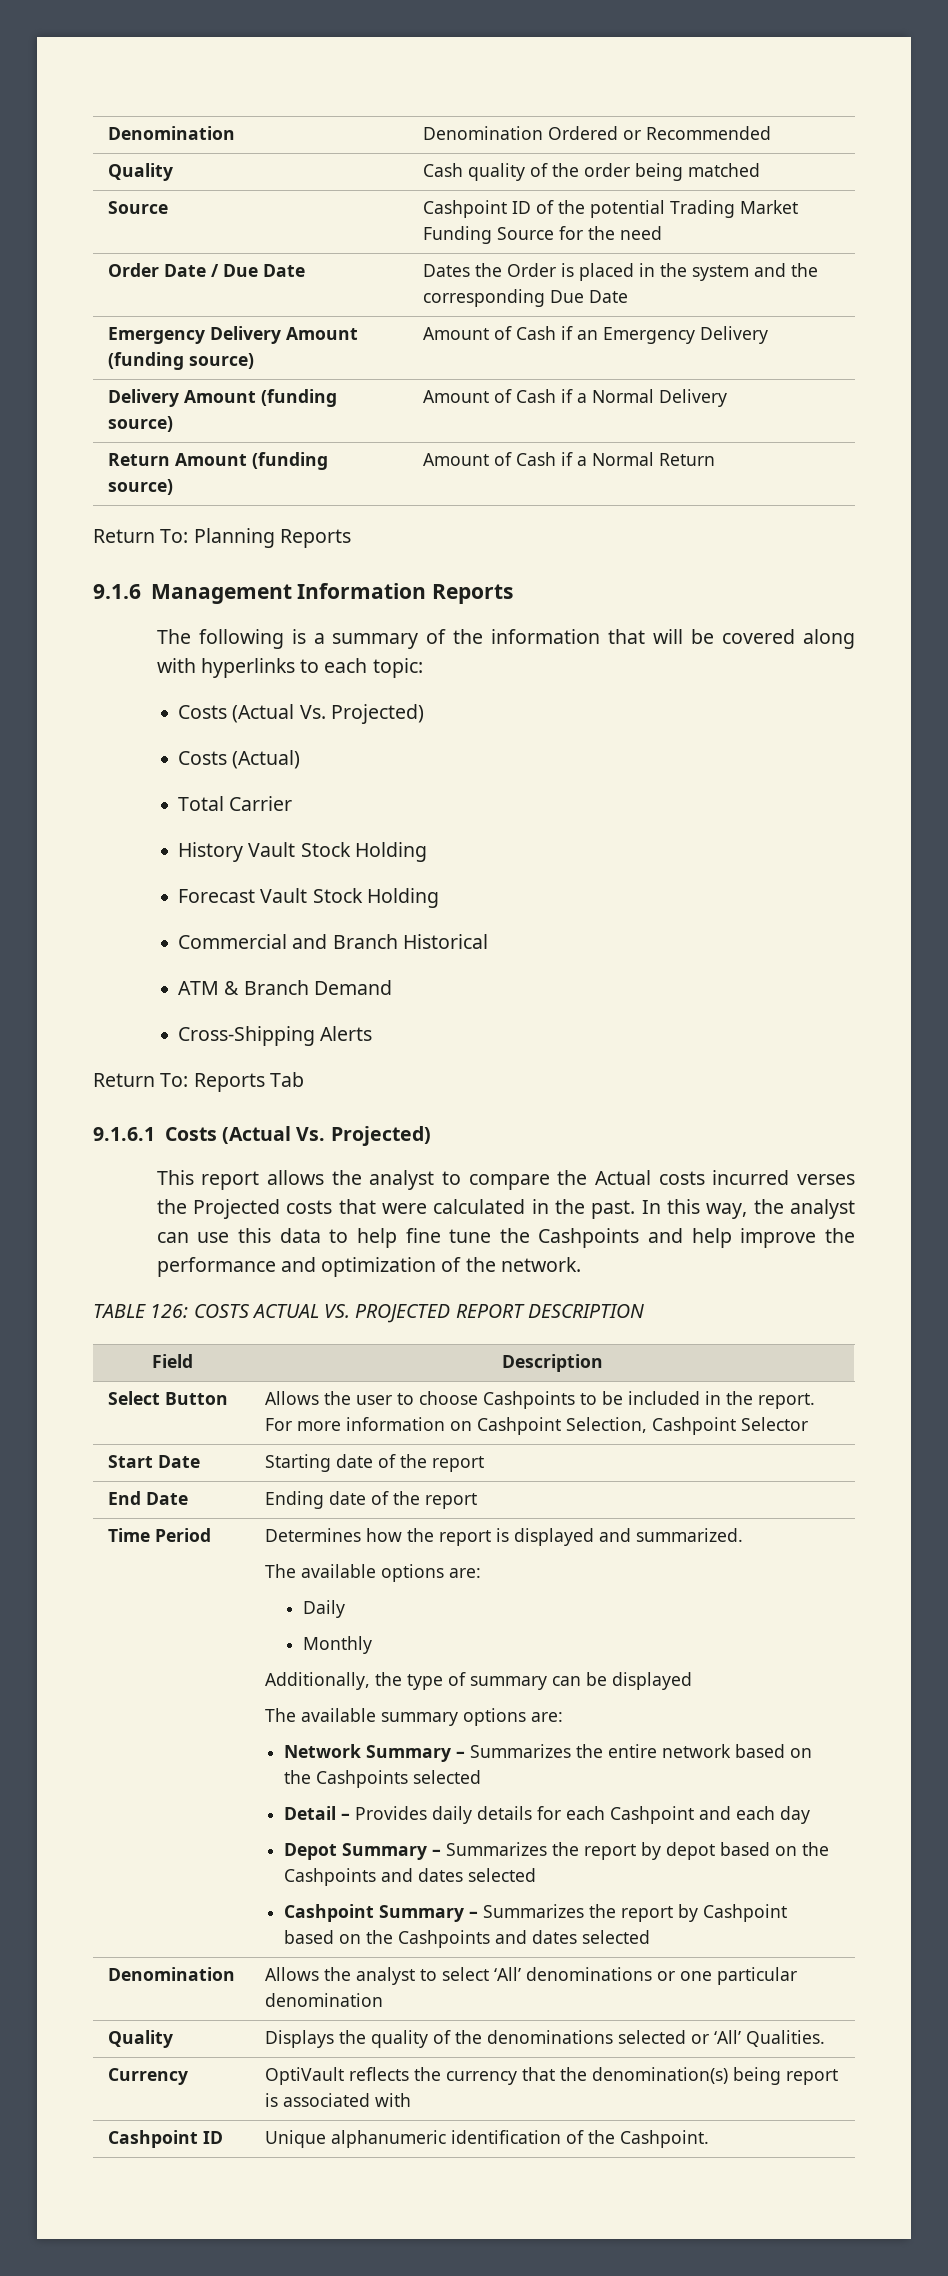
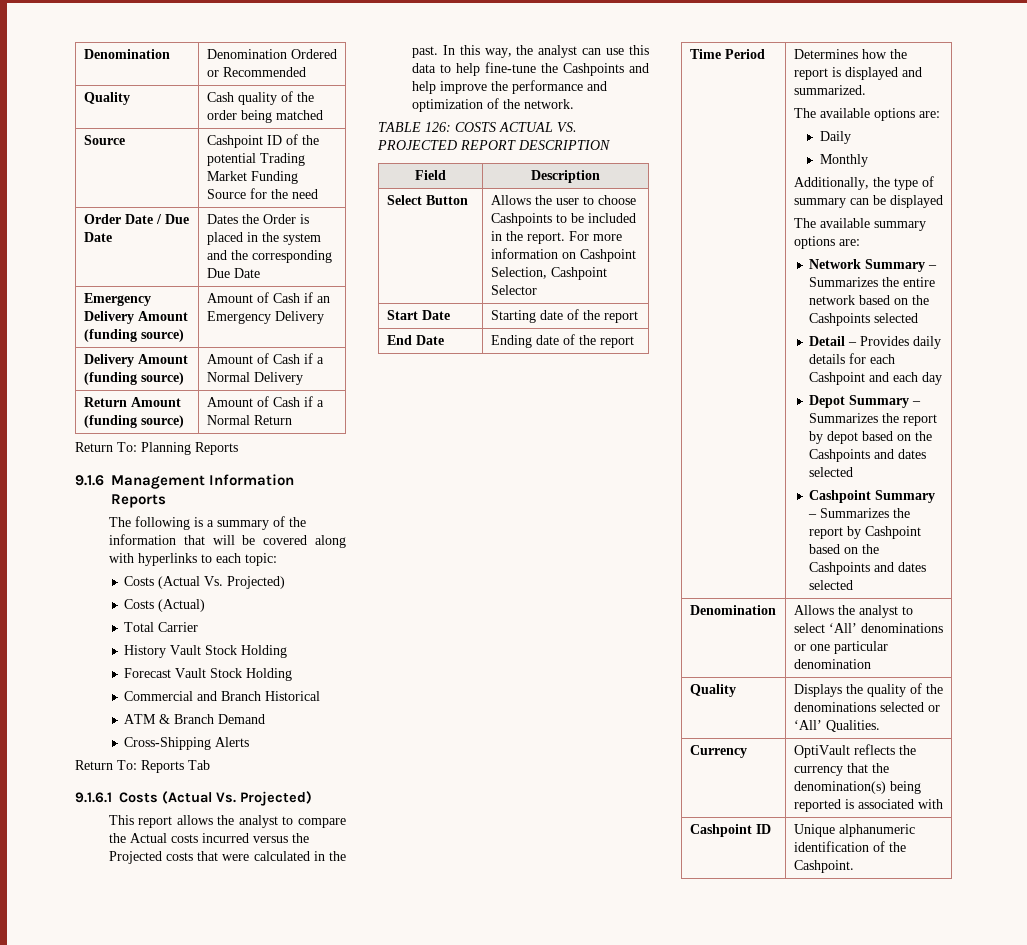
- This report allows the analyst to compare the Actual costs incurred verses the Projected costs that were calculated in the past.
+ This report allows the analyst to compare the Actual costs incurred versus the Projected costs that were calculated in the past.
- In this way, the analyst can use this data to help fine tune the Cashpoints and help improve the performance and optimization of the network.
+ In this way, the analyst can use this data to help fine-tune the Cashpoints and help improve the performance and optimization of the network.
- Currency | OptiVault reflects the currency that the denomination(s) being report is associated with
+ Currency | OptiVault reflects the currency that the denomination(s) being reported is associated with

